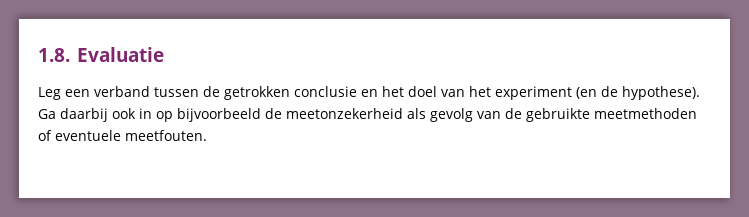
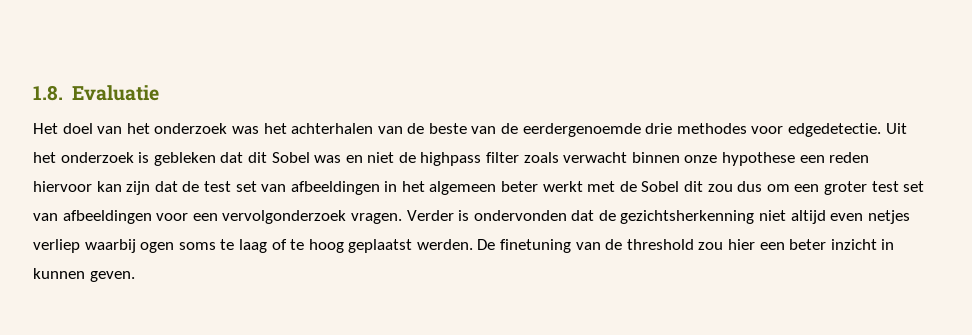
- Leg een verband tussen de getrokken conclusie en het doel van het experiment (en de hypothese). Ga daarbij ook in op bijvoorbeeld de meetonzekerheid als gevolg van de gebruikte meetmethoden of eventuele meetfouten.
+ Het doel van het onderzoek was het achterhalen van de beste van de eerdergenoemde drie methodes voor edgedetectie. Uit het onderzoek is gebleken dat dit Sobel was en niet de highpass filter zoals verwacht binnen onze hypothese een reden hiervoor kan zijn dat de test set van afbeeldingen in het algemeen beter werkt met de Sobel dit zou dus om een groter test set van afbeeldingen voor een vervolgonderzoek vragen. Verder is ondervonden dat de gezichtsherkenning niet altijd even netjes verliep waarbij ogen soms te laag of te hoog geplaatst werden. De finetuning van de threshold zou hier een beter inzicht in kunnen geven.

